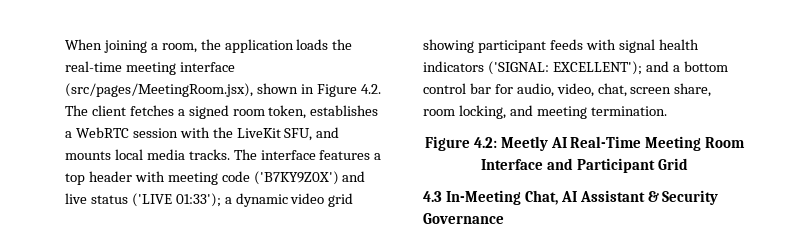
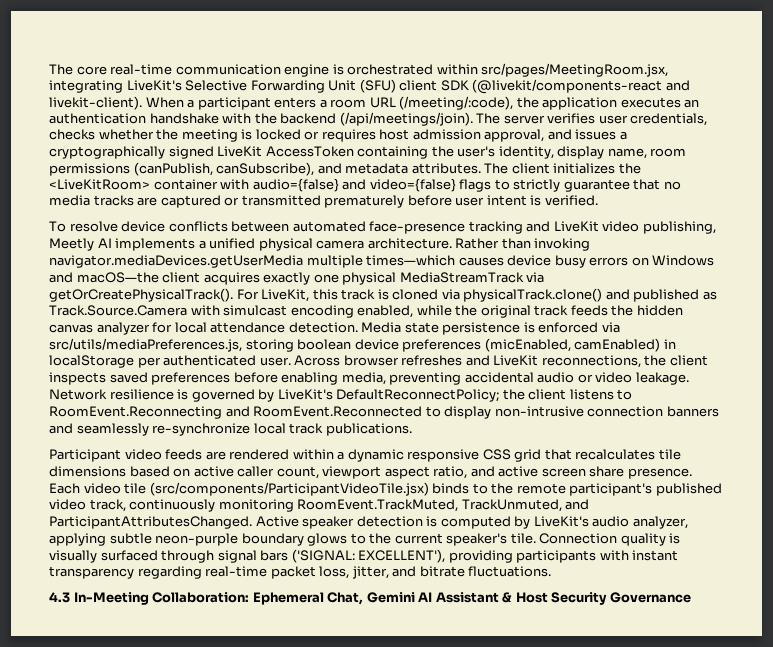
- When joining a room, the application loads the real-time meeting interface (src/pages/MeetingRoom.jsx), shown in Figure 4.2. The client fetches a signed room token, establishes a WebRTC session with the LiveKit SFU, and mounts local media tracks. The interface features a top header with meeting code ('B7KY9Z0X') and live status ('LIVE 01:33'); a dynamic video grid showing participant feeds with signal health indicators ('SIGNAL: EXCELLENT'); and a bottom control bar for audio, video, chat, screen share, room locking, and meeting termination.
- Figure 4.2: Meetly AI Real-Time Meeting Room Interface and Participant Grid
- 4.3 In-Meeting Chat, AI Assistant & Security Governance
+ The core real-time communication engine is orchestrated within src/pages/MeetingRoom.jsx, integrating LiveKit's Selective Forwarding Unit (SFU) client SDK (@livekit/components-react and livekit-client). When a participant enters a room URL (/meeting/:code), the application executes an authentication handshake with the backend (/api/meetings/join). The server verifies user credentials, checks whether the meeting is locked or requires host admission approval, and issues a cryptographically signed LiveKit AccessToken containing the user's identity, display name, room permissions (canPublish, canSubscribe), and metadata attributes. The client initializes the <LiveKitRoom> container with audio={false} and video={false} flags to strictly guarantee that no media tracks are captured or transmitted prematurely before user intent is verified.
+ To resolve device conflicts between automated face-presence tracking and LiveKit video publishing, Meetly AI implements a unified physical camera architecture. Rather than invoking navigator.mediaDevices.getUserMedia multiple times—which causes device busy errors on Windows and macOS—the client acquires exactly one physical MediaStreamTrack via getOrCreatePhysicalTrack(). For LiveKit, this track is cloned via physicalTrack.clone() and published as Track.Source.Camera with simulcast encoding enabled, while the original track feeds the hidden canvas analyzer for local attendance detection. Media state persistence is enforced via src/utils/mediaPreferences.js, storing boolean device preferences (micEnabled, camEnabled) in localStorage per authenticated user. Across browser refreshes and LiveKit reconnections, the client inspects saved preferences before enabling media, preventing accidental audio or video leakage. Network resilience is governed by LiveKit's DefaultReconnectPolicy; the client listens to RoomEvent.Reconnecting and RoomEvent.Reconnected to display non-intrusive connection banners and seamlessly re-synchronize local track publications.
+ Participant video feeds are rendered within a dynamic responsive CSS grid that recalculates tile dimensions based on active caller count, viewport aspect ratio, and active screen share presence. Each video tile (src/components/ParticipantVideoTile.jsx) binds to the remote participant's published video track, continuously monitoring RoomEvent.TrackMuted, TrackUnmuted, and ParticipantAttributesChanged. Active speaker detection is computed by LiveKit's audio analyzer, applying subtle neon-purple boundary glows to the current speaker's tile. Connection quality is visually surfaced through signal bars ('SIGNAL: EXCELLENT'), providing participants with instant transparency regarding real-time packet loss, jitter, and bitrate fluctuations.
+ 4.3 In-Meeting Collaboration: Ephemeral Chat, Gemini AI Assistant & Host Security Governance

